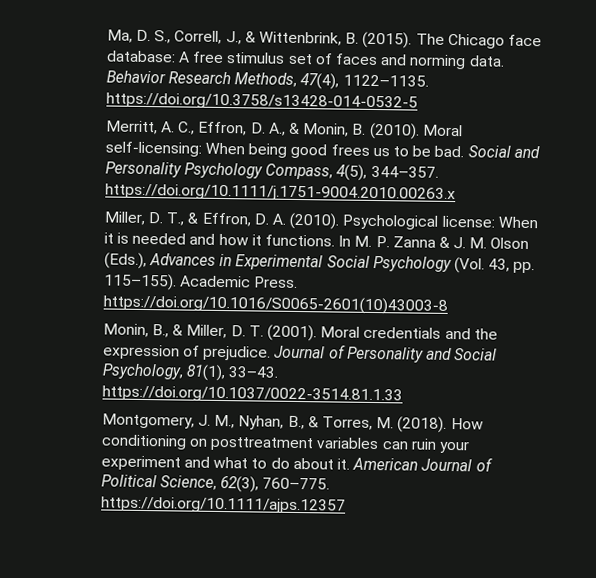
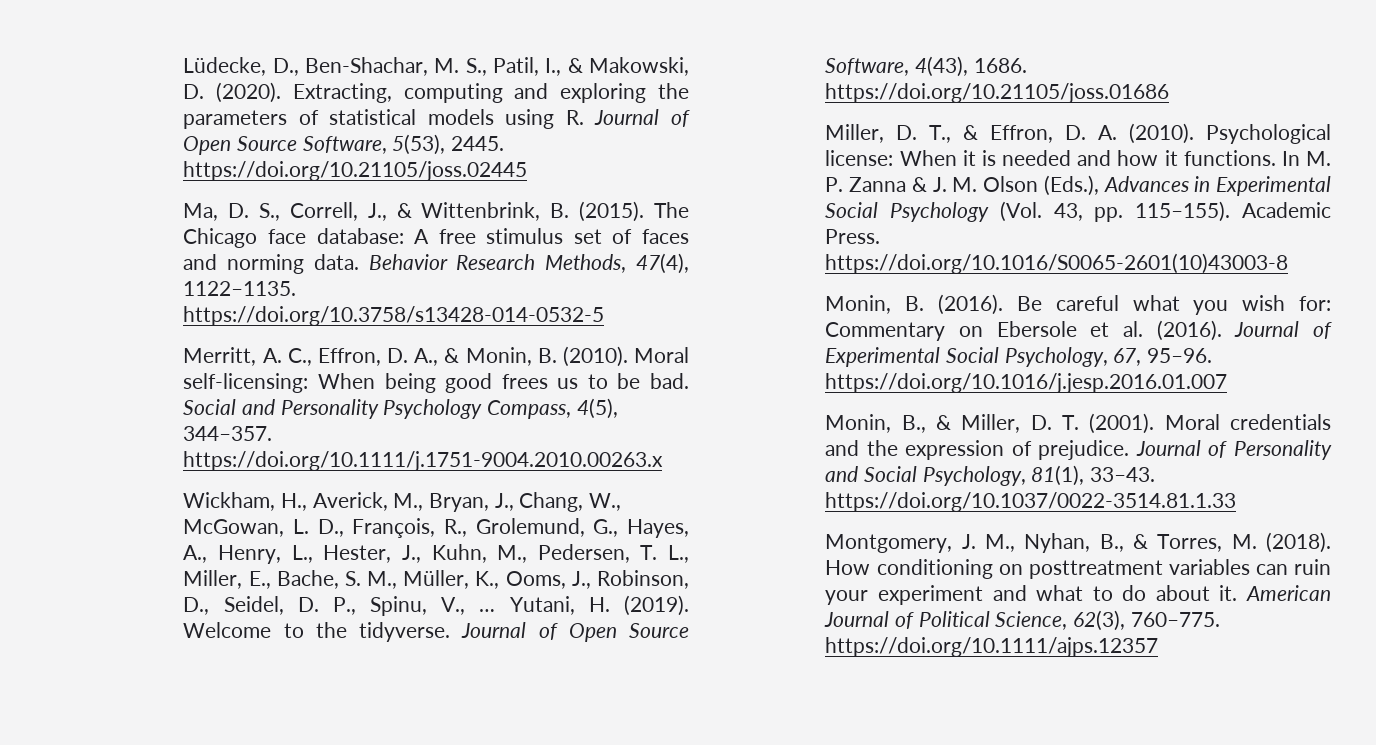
+ Lüdecke, D., Ben-Shachar, M. S., Patil, I., & Makowski, D. (2020). Extracting, computing and exploring the parameters of statistical models using R. Journal of Open Source Software, 5(53), 2445. https://doi.org/10.21105/joss.02445
+ Wickham, H., Averick, M., Bryan, J., Chang, W., McGowan, L. D., François, R., Grolemund, G., Hayes, A., Henry, L., Hester, J., Kuhn, M., Pedersen, T. L., Miller, E., Bache, S. M., Müller, K., Ooms, J., Robinson, D., Seidel, D. P., Spinu, V., … Yutani, H. (2019). Welcome to the tidyverse. Journal of Open Source Software, 4(43), 1686. https://doi.org/10.21105/joss.01686
+ Monin, B. (2016). Be careful what you wish for: Commentary on Ebersole et al. (2016). Journal of Experimental Social Psychology, 67, 95–96. https://doi.org/10.1016/j.jesp.2016.01.007

